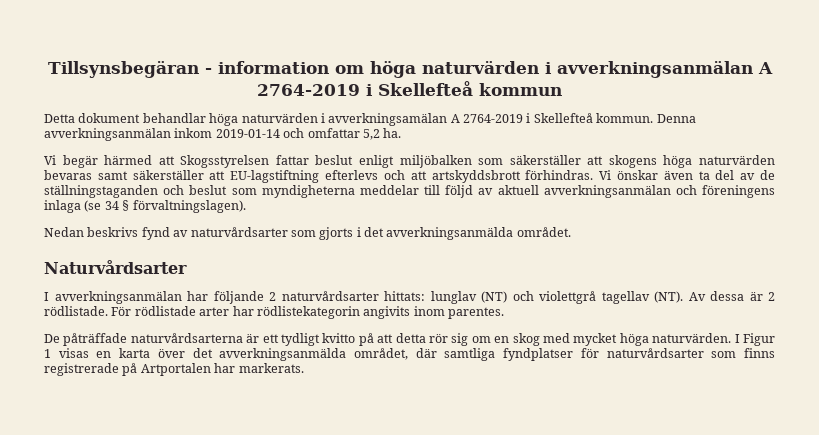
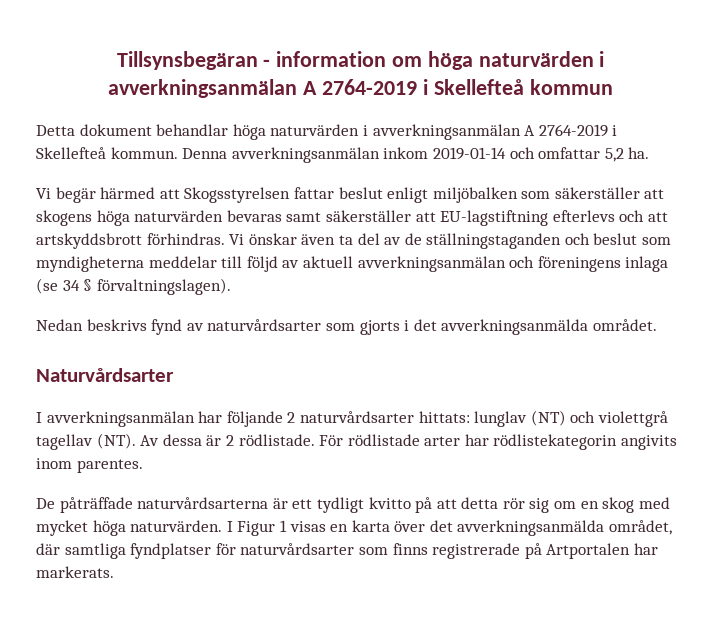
- Detta dokument behandlar höga naturvärden i avverkningsamälan A 2764-2019 i Skellefteå kommun.
+ Detta dokument behandlar höga naturvärden i avverkningsanmälan A 2764-2019 i Skellefteå kommun.

